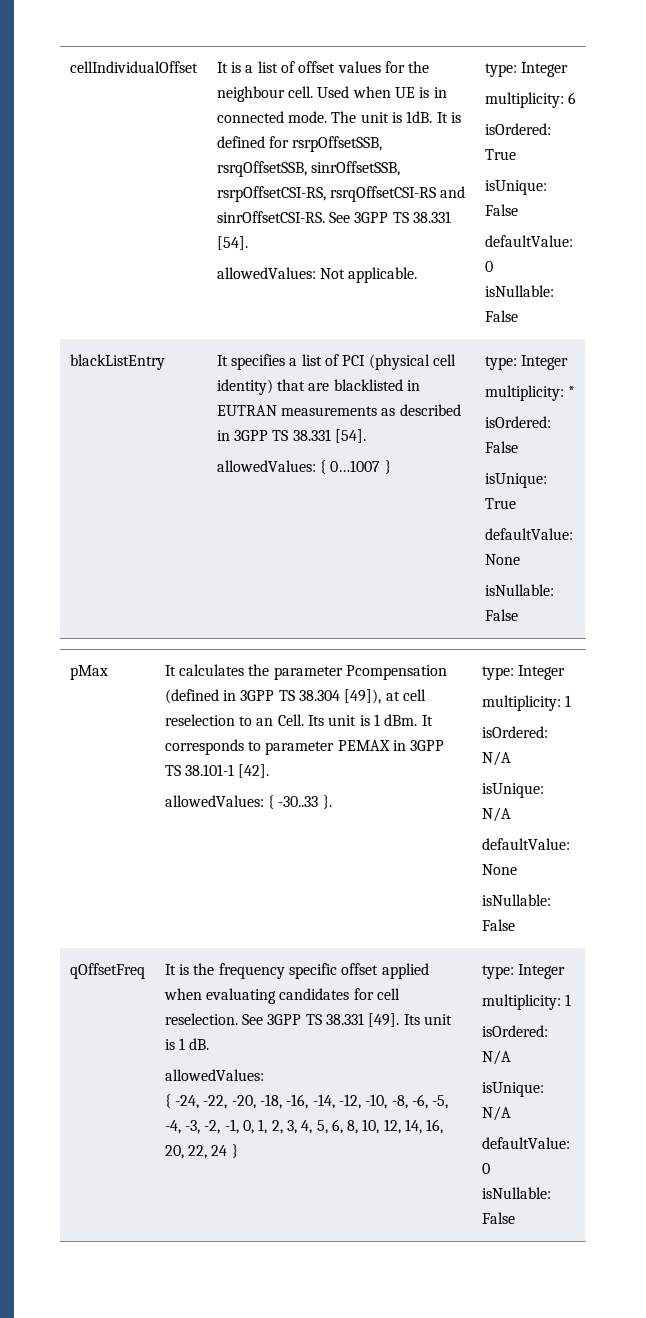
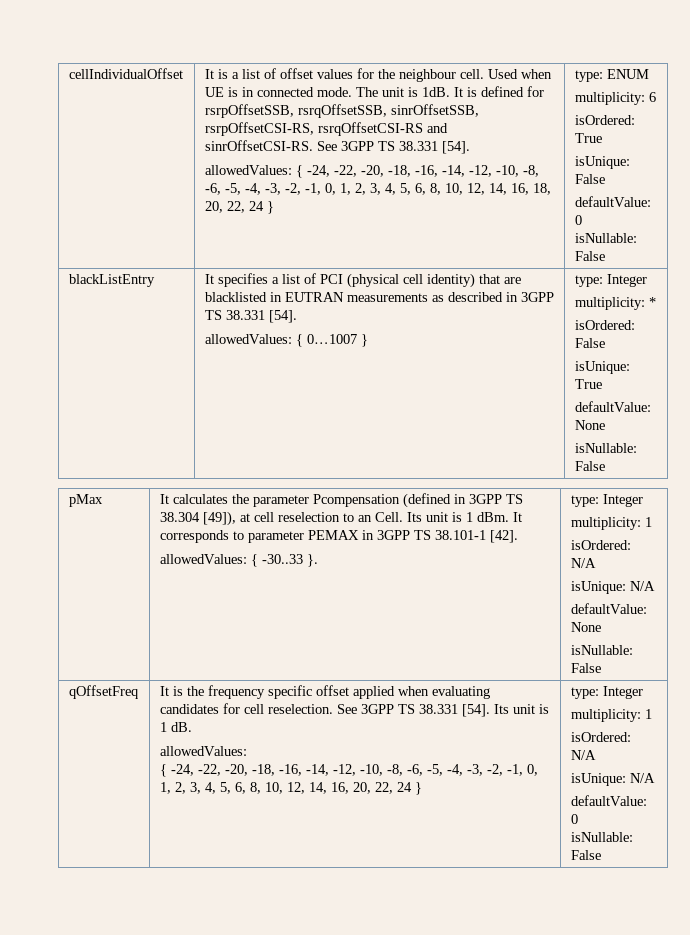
- allowedValues: Not applicable. | type: Integer
+ allowedValues: { -24, -22, -20, -18, -16, -14, -12, -10, -8, -6, -5, -4, -3, -2, -1, 0, 1, 2, 3, 4, 5, 6, 8, 10, 12, 14, 16, 18, 20, 22, 24 } | type: ENUM
- It is the frequency specific offset applied when evaluating candidates for cell reselection. See 3GPP TS 38.331 [49].
+ It is the frequency specific offset applied when evaluating candidates for cell reselection. See 3GPP TS 38.331 [54].

